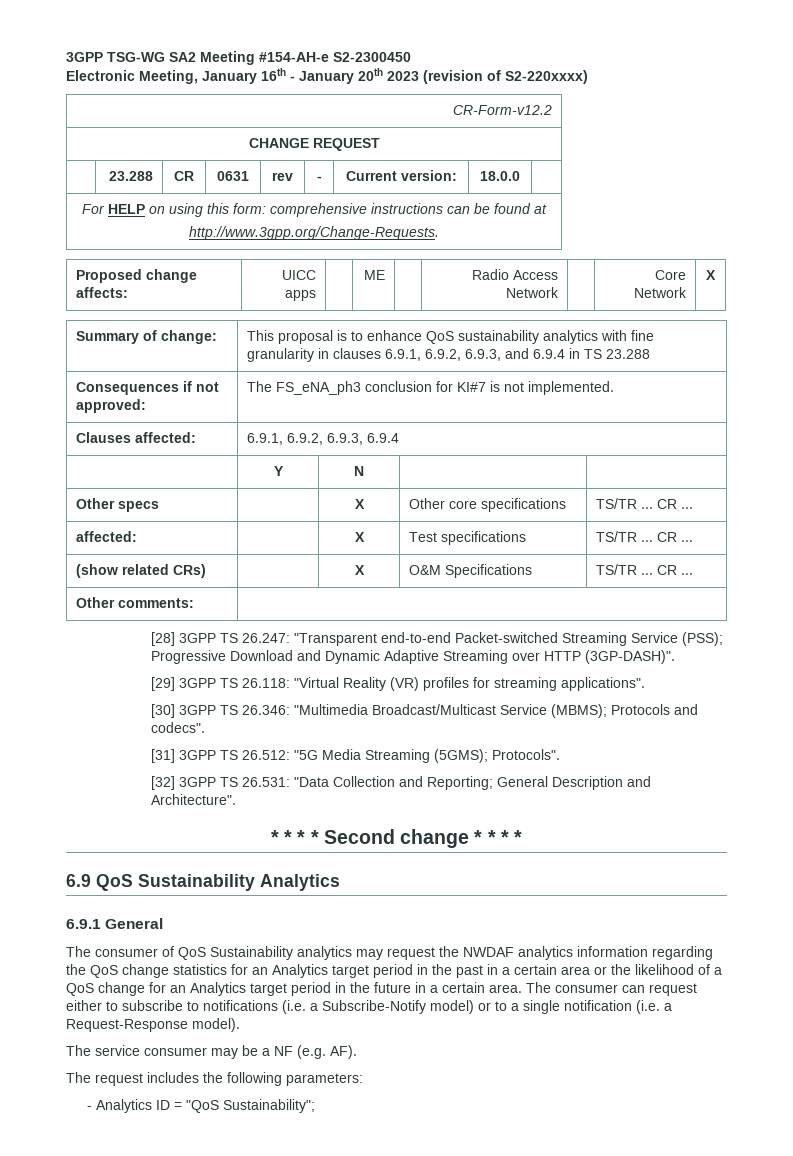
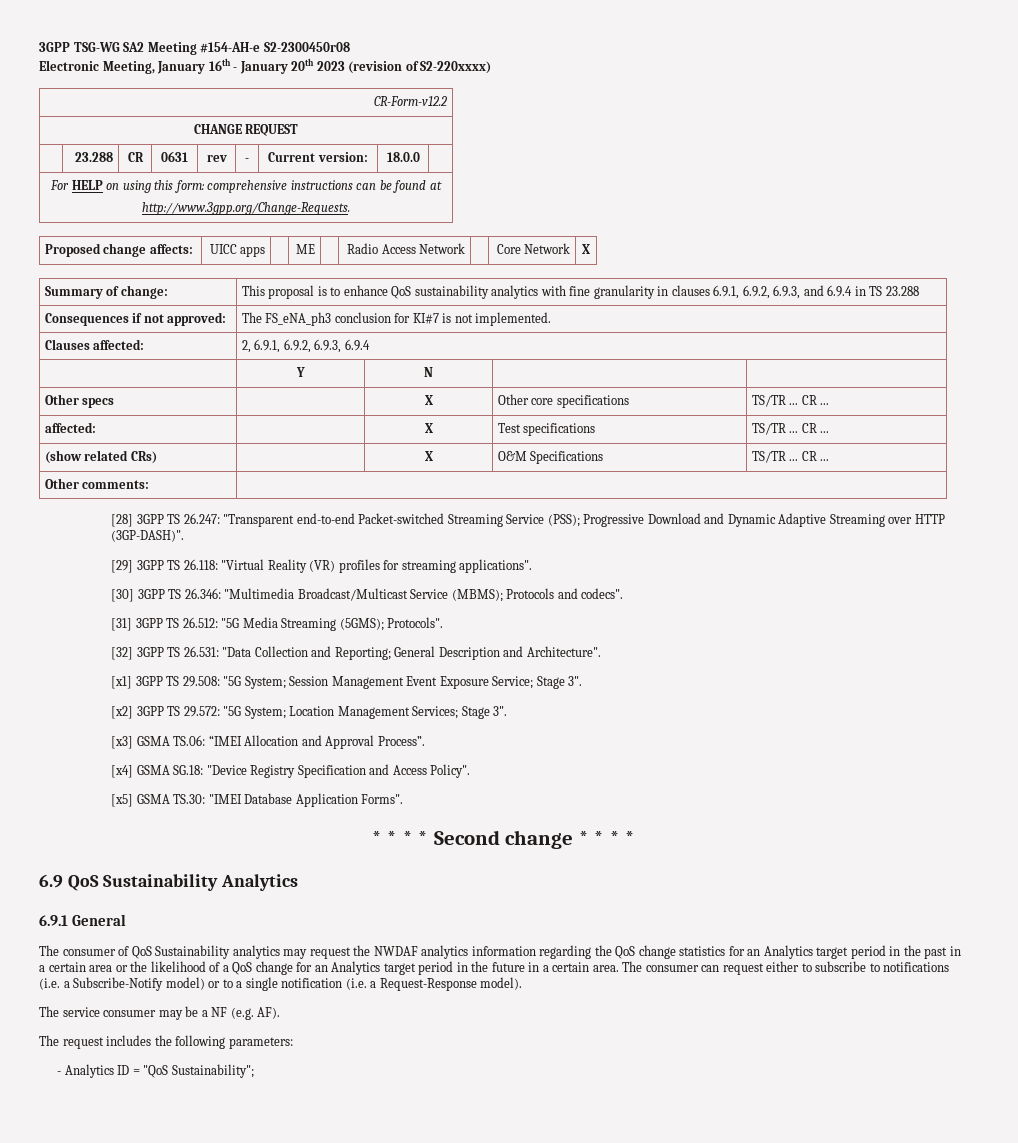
- 3GPP TSG-WG SA2 Meeting #154-AH-e S2-2300450
+ 3GPP TSG-WG SA2 Meeting #154-AH-e S2-2300450r08
- Clauses affected: | 6.9.1, 6.9.2, 6.9.3, 6.9.4
+ Clauses affected: | 2, 6.9.1, 6.9.2, 6.9.3, 6.9.4
+ [x1] 3GPP TS 29.508: "5G System; Session Management Event Exposure Service; Stage 3".
+ [x2] 3GPP TS 29.572: "5G System; Location Management Services; Stage 3".
+ [x3] GSMA TS.06: “IMEI Allocation and Approval Process”.
+ [x4] GSMA SG.18: "Device Registry Specification and Access Policy".
+ [x5] GSMA TS.30: "IMEI Database Application Forms".

